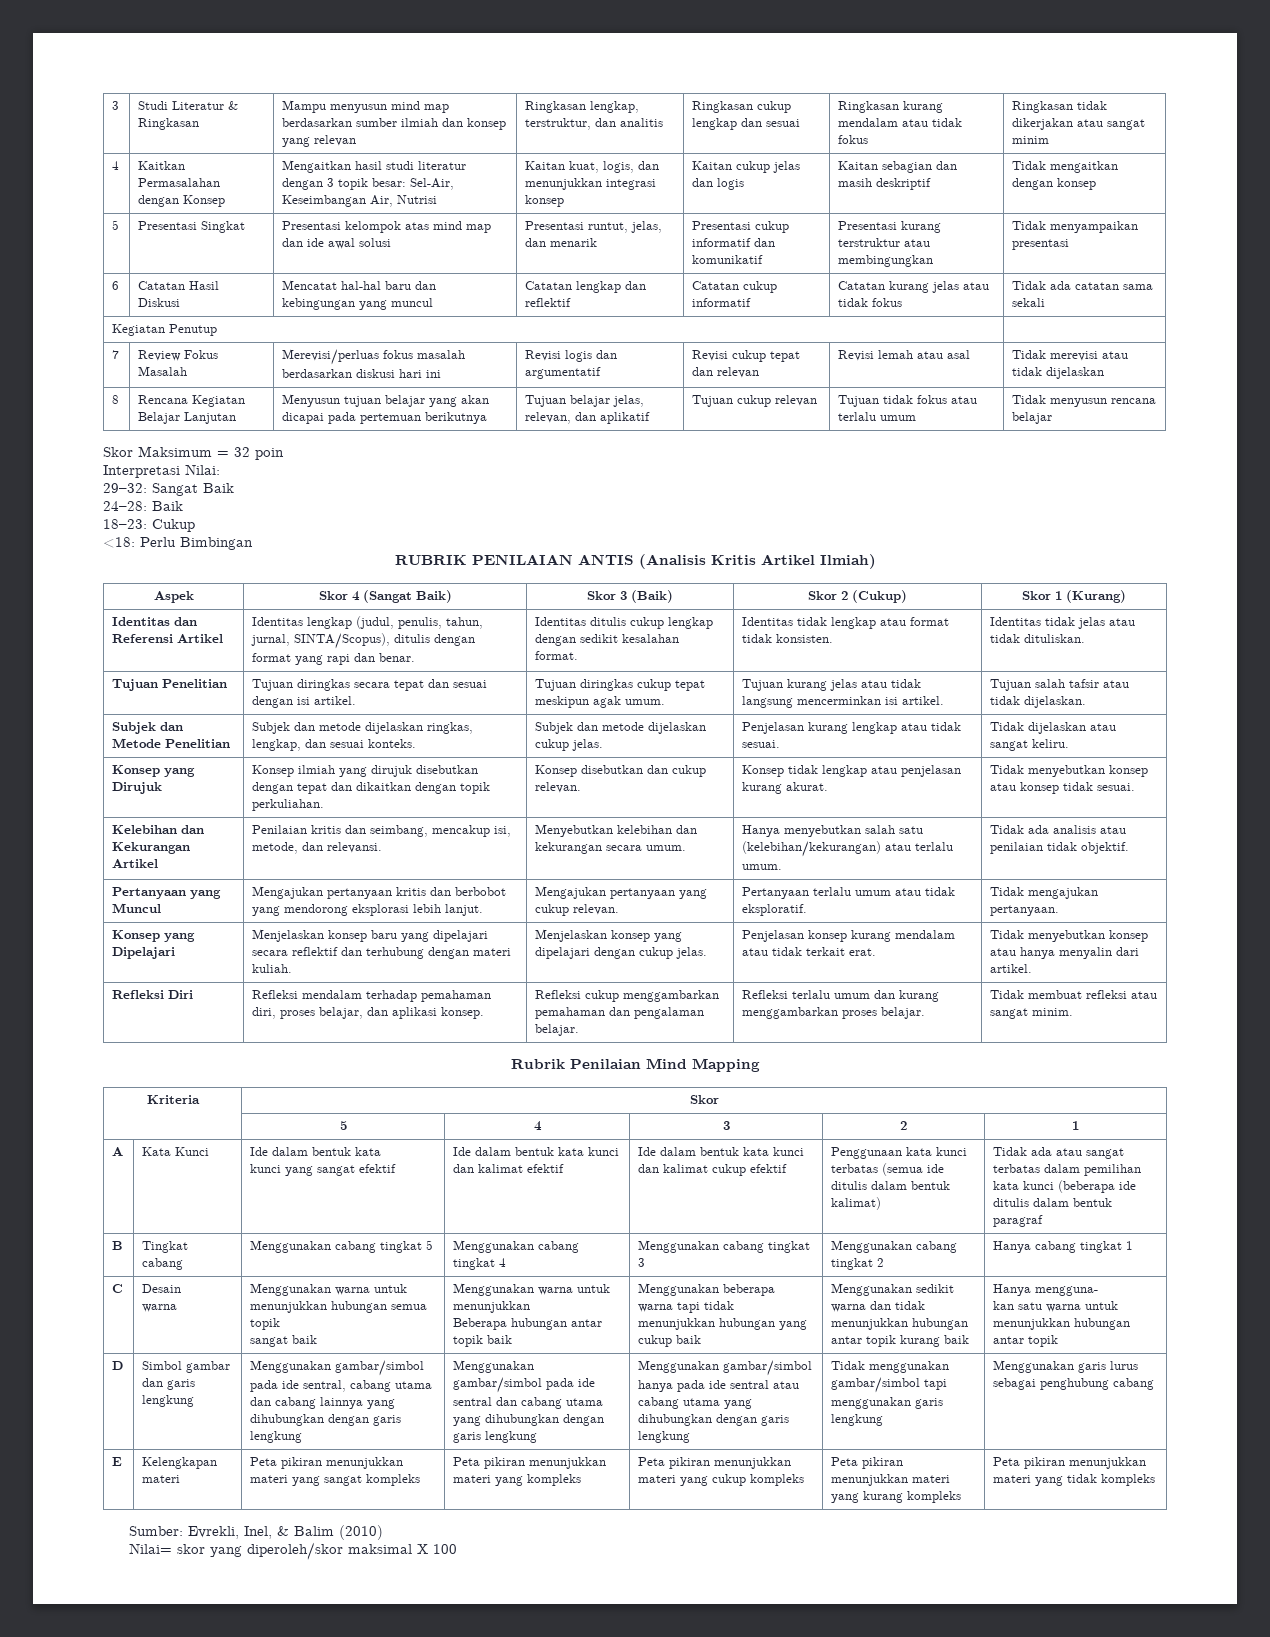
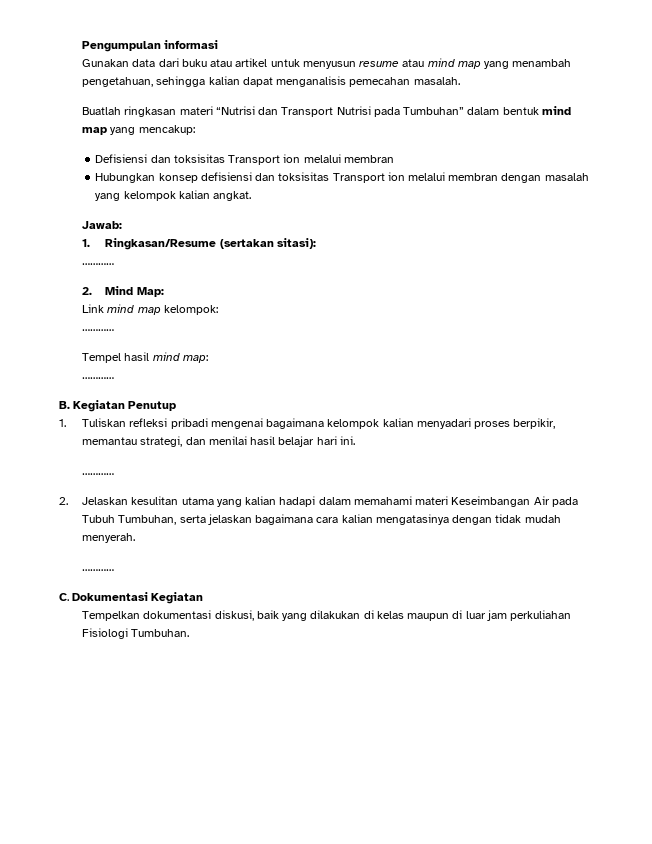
- 3 | Studi Literatur & Ringkasan | Mampu menyusun mind map berdasarkan sumber ilmiah dan konsep yang relevan | Ringkasan lengkap, terstruktur, dan analitis | Ringkasan cukup lengkap dan sesuai | Ringkasan kurang mendalam atau tidak fokus | Ringkasan tidak dikerjakan atau sangat minim
- 4 | Kaitkan Permasalahan dengan Konsep | Mengaitkan hasil studi literatur dengan 3 topik besar: Sel-Air, Keseimbangan Air, Nutrisi | Kaitan kuat, logis, dan menunjukkan integrasi konsep | Kaitan cukup jelas dan logis | Kaitan sebagian dan masih deskriptif | Tidak mengaitkan dengan konsep
- 5 | Presentasi Singkat | Presentasi kelompok atas mind map dan ide awal solusi | Presentasi runtut, jelas, dan menarik | Presentasi cukup informatif dan komunikatif | Presentasi kurang terstruktur atau membingungkan | Tidak menyampaikan presentasi
- 6 | Catatan Hasil Diskusi | Mencatat hal-hal baru dan kebingungan yang muncul | Catatan lengkap dan reflektif | Catatan cukup informatif | Catatan kurang jelas atau tidak fokus | Tidak ada catatan sama sekali
- Kegiatan Penutup |
- 7 | Review Fokus Masalah | Merevisi/perluas fokus masalah berdasarkan diskusi hari ini | Revisi logis dan argumentatif | Revisi cukup tepat dan relevan | Revisi lemah atau asal | Tidak merevisi atau tidak dijelaskan
- 8 | Rencana Kegiatan Belajar Lanjutan | Menyusun tujuan belajar yang akan dicapai pada pertemuan berikutnya | Tujuan belajar jelas, relevan, dan aplikatif | Tujuan cukup relevan | Tujuan tidak fokus atau terlalu umum | Tidak menyusun rencana belajar
- Skor Maksimum = 32 poin
- Interpretasi Nilai:
- 29–32: Sangat Baik
- 24–28: Baik
- 18–23: Cukup
- <18: Perlu Bimbingan
- RUBRIK PENILAIAN ANTIS (Analisis Kritis Artikel Ilmiah)
- Aspek | Skor 4 (Sangat Baik) | Skor 3 (Baik) | Skor 2 (Cukup) | Skor 1 (Kurang)
- Identitas dan Referensi Artikel | Identitas lengkap (judul, penulis, tahun, jurnal, SINTA/Scopus), ditulis dengan format yang rapi dan benar. | Identitas ditulis cukup lengkap dengan sedikit kesalahan format. | Identitas tidak lengkap atau format tidak konsisten. | Identitas tidak jelas atau tidak dituliskan.
- Tujuan Penelitian | Tujuan diringkas secara tepat dan sesuai dengan isi artikel. | Tujuan diringkas cukup tepat meskipun agak umum. | Tujuan kurang jelas atau tidak langsung mencerminkan isi artikel. | Tujuan salah tafsir atau tidak dijelaskan.
- Subjek dan Metode Penelitian | Subjek dan metode dijelaskan ringkas, lengkap, dan sesuai konteks. | Subjek dan metode dijelaskan cukup jelas. | Penjelasan kurang lengkap atau tidak sesuai. | Tidak dijelaskan atau sangat keliru.
- Konsep yang Dirujuk | Konsep ilmiah yang dirujuk disebutkan dengan tepat dan dikaitkan dengan topik perkuliahan. | Konsep disebutkan dan cukup relevan. | Konsep tidak lengkap atau penjelasan kurang akurat. | Tidak menyebutkan konsep atau konsep tidak sesuai.
- Kelebihan dan Kekurangan Artikel | Penilaian kritis dan seimbang, mencakup isi, metode, dan relevansi. | Menyebutkan kelebihan dan kekurangan secara umum. | Hanya menyebutkan salah satu (kelebihan/kekurangan) atau terlalu umum. | Tidak ada analisis atau penilaian tidak objektif.
- Pertanyaan yang Muncul | Mengajukan pertanyaan kritis dan berbobot yang mendorong eksplorasi lebih lanjut. | Mengajukan pertanyaan yang cukup relevan. | Pertanyaan terlalu umum atau tidak eksploratif. | Tidak mengajukan pertanyaan.
- Konsep yang Dipelajari | Menjelaskan konsep baru yang dipelajari secara reflektif dan terhubung dengan materi kuliah. | Menjelaskan konsep yang dipelajari dengan cukup jelas. | Penjelasan konsep kurang mendalam atau tidak terkait erat. | Tidak menyebutkan konsep atau hanya menyalin dari artikel.
- Refleksi Diri | Refleksi mendalam terhadap pemahaman diri, proses belajar, dan aplikasi konsep. | Refleksi cukup menggambarkan pemahaman dan pengalaman belajar. | Refleksi terlalu umum dan kurang menggambarkan proses belajar. | Tidak membuat refleksi atau sangat minim.
- Rubrik Penilaian Mind Mapping
- Kriteria | Skor
- | 5 | 4 | 3 | 2 | 1
- A | Kata Kunci | Ide dalam bentuk kata
- kunci yang sangat efektif | Ide dalam bentuk kata kunci dan kalimat efektif | Ide dalam bentuk kata kunci dan kalimat cukup efektif | Penggunaan kata kunci terbatas (semua ide ditulis dalam bentuk kalimat) | Tidak ada atau sangat terbatas dalam pemilihan kata kunci (beberapa ide ditulis dalam bentuk paragraf
- B | Tingkat cabang | Menggunakan cabang tingkat 5 | Menggunakan cabang tingkat 4 | Menggunakan cabang tingkat 3 | Menggunakan cabang tingkat 2 | Hanya cabang tingkat 1
- C | Desain
- warna | Menggunakan warna untuk menunjukkan hubungan semua topik
- sangat baik | Menggunakan warna untuk menunjukkan
- Beberapa hubungan antar topik baik | Menggunakan beberapa warna tapi tidak menunjukkan hubungan yang cukup baik | Menggunakan sedikit warna dan tidak menunjukkan hubungan antar topik kurang baik | Hanya mengguna-
- kan satu warna untuk menunjukkan hubungan antar topik
- D | Simbol gambar dan garis lengkung | Menggunakan gambar/simbol pada ide sentral, cabang utama dan cabang lainnya yang dihubungkan dengan garis lengkung | Menggunakan gambar/simbol pada ide sentral dan cabang utama yang dihubungkan dengan garis lengkung | Menggunakan gambar/simbol hanya pada ide sentral atau cabang utama yang dihubungkan dengan garis lengkung | Tidak menggunakan gambar/simbol tapi menggunakan garis lengkung | Menggunakan garis lurus sebagai penghubung cabang
- E | Kelengkapan materi | Peta pikiran menunjukkan materi yang sangat kompleks | Peta pikiran menunjukkan materi yang kompleks | Peta pikiran menunjukkan materi yang cukup kompleks | Peta pikiran menunjukkan materi yang kurang kompleks | Peta pikiran menunjukkan materi yang tidak kompleks
- Sumber: Evrekli, Inel, & Balim (2010)
- Nilai= skor yang diperoleh/skor maksimal X 100
+ Pengumpulan informasi
+ Gunakan data dari buku atau artikel untuk menyusun resume atau mind map yang menambah pengetahuan, sehingga kalian dapat menganalisis pemecahan masalah.
+ Buatlah ringkasan materi “Nutrisi dan Transport Nutrisi pada Tumbuhan” dalam bentuk mind map yang mencakup:
+ Defisiensi dan toksisitas Transport ion melalui membran
+ Hubungkan konsep defisiensi dan toksisitas Transport ion melalui membran dengan masalah yang kelompok kalian angkat.
+ Jawab:
+ 1. Ringkasan/Resume (sertakan sitasi):
+ …………
+ 2. Mind Map:
+ Link mind map kelompok:
+ …………
+ Tempel hasil mind map:
+ …………
+ B. Kegiatan Penutup
+ 1. Tuliskan refleksi pribadi mengenai bagaimana kelompok kalian menyadari proses berpikir, memantau strategi, dan menilai hasil belajar hari ini.
+ …………
+ 2. Jelaskan kesulitan utama yang kalian hadapi dalam memahami materi Keseimbangan Air pada Tubuh Tumbuhan, serta jelaskan bagaimana cara kalian mengatasinya dengan tidak mudah menyerah.
+ …………
+ C. Dokumentasi Kegiatan
+ Tempelkan dokumentasi diskusi, baik yang dilakukan di kelas maupun di luar jam perkuliahan Fisiologi Tumbuhan.

